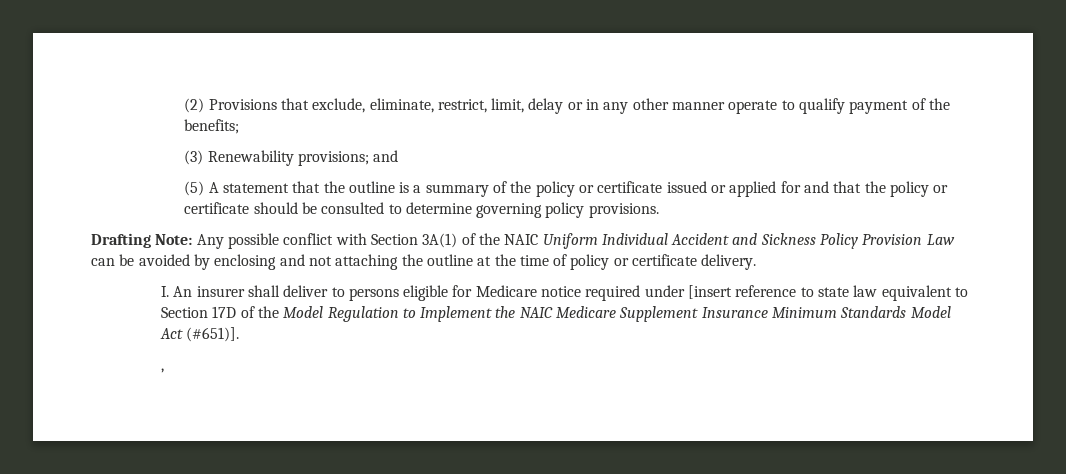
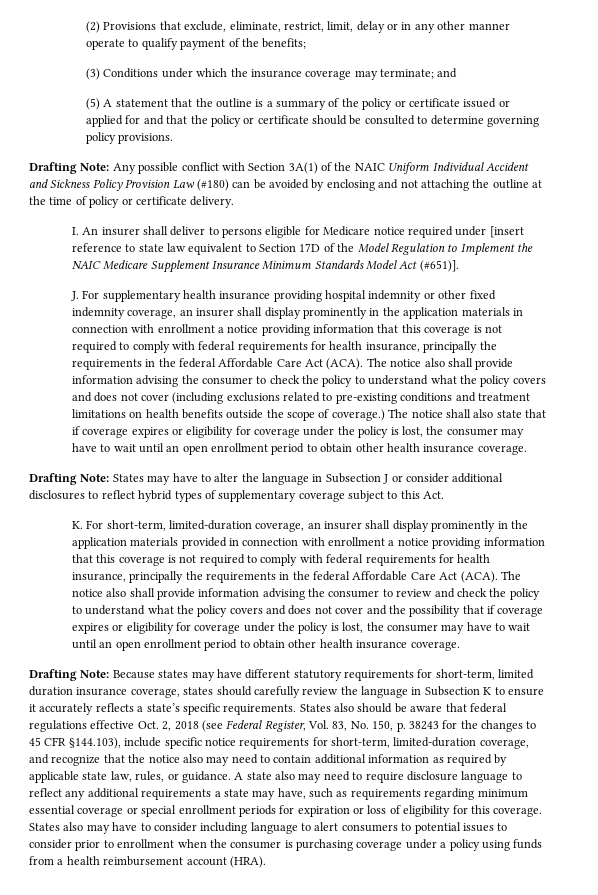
- (3) Renewability provisions; and
+ (3) Conditions under which the insurance coverage may terminate; and
- Drafting Note: Any possible conflict with Section 3A(1) of the NAIC Uniform Individual Accident and Sickness Policy Provision Law can be avoided by enclosing and not attaching the outline at the time of policy or certificate delivery.
+ Drafting Note: Any possible conflict with Section 3A(1) of the NAIC Uniform Individual Accident and Sickness Policy Provision Law (#180) can be avoided by enclosing and not attaching the outline at the time of policy or certificate delivery.
- ,
+ J. For supplementary health insurance providing hospital indemnity or other fixed indemnity coverage, an insurer shall display prominently in the application materials in connection with enrollment a notice providing information that this coverage is not required to comply with federal requirements for health insurance, principally the requirements in the federal Affordable Care Act (ACA). The notice also shall provide information advising the consumer to check the policy to understand what the policy covers and does not cover (including exclusions related to pre-existing conditions and treatment limitations on health benefits outside the scope of coverage.) The notice shall also state that if coverage expires or eligibility for coverage under the policy is lost, the consumer may have to wait until an open enrollment period to obtain other health insurance coverage.
+ Drafting Note: States may have to alter the language in Subsection J or consider additional disclosures to reflect hybrid types of supplementary coverage subject to this Act.
+ K. For short-term, limited-duration coverage, an insurer shall display prominently in the application materials provided in connection with enrollment a notice providing information that this coverage is not required to comply with federal requirements for health insurance, principally the requirements in the federal Affordable Care Act (ACA). The notice also shall provide information advising the consumer to review and check the policy to understand what the policy covers and does not cover and the possibility that if coverage expires or eligibility for coverage under the policy is lost, the consumer may have to wait until an open enrollment period to obtain other health insurance coverage.
+ Drafting Note: Because states may have different statutory requirements for short-term, limited duration insurance coverage, states should carefully review the language in Subsection K to ensure it accurately reflects a state’s specific requirements. States also should be aware that federal regulations effective Oct. 2, 2018 (see Federal Register, Vol. 83, No. 150, p. 38243 for the changes to 45 CFR §144.103), include specific notice requirements for short-term, limited-duration coverage, and recognize that the notice also may need to contain additional information as required by applicable state law, rules, or guidance. A state also may need to require disclosure language to reflect any additional requirements a state may have, such as requirements regarding minimum essential coverage or special enrollment periods for expiration or loss of eligibility for this coverage. States also may have to consider including language to alert consumers to potential issues to consider prior to enrollment when the consumer is purchasing coverage under a policy using funds from a health reimbursement account (HRA).

